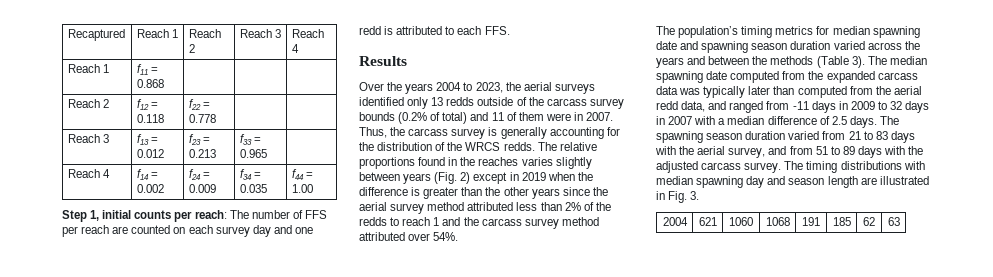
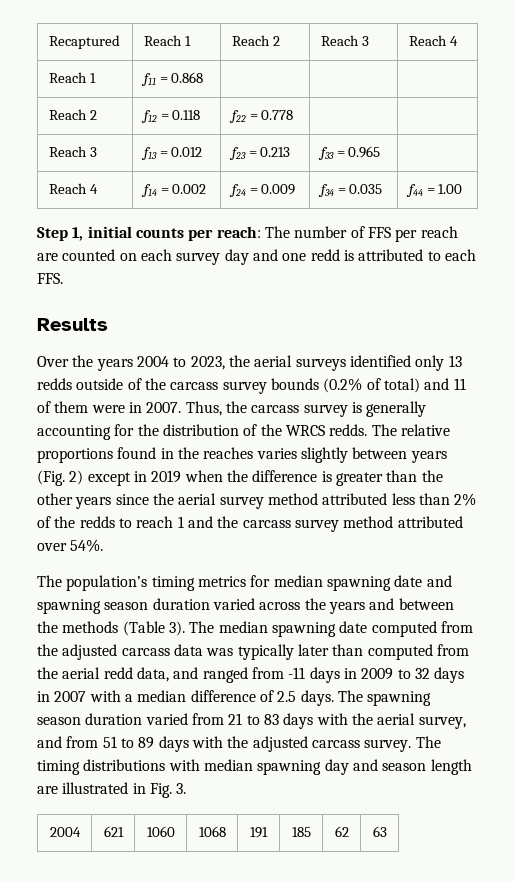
- The median spawning date computed from the expanded carcass data was typically later than computed from the aerial redd data, and ranged from -11 days in 2009 to 32 days in 2007 with a median difference of 2.5 days.
+ The median spawning date computed from the adjusted carcass data was typically later than computed from the aerial redd data, and ranged from -11 days in 2009 to 32 days in 2007 with a median difference of 2.5 days.

